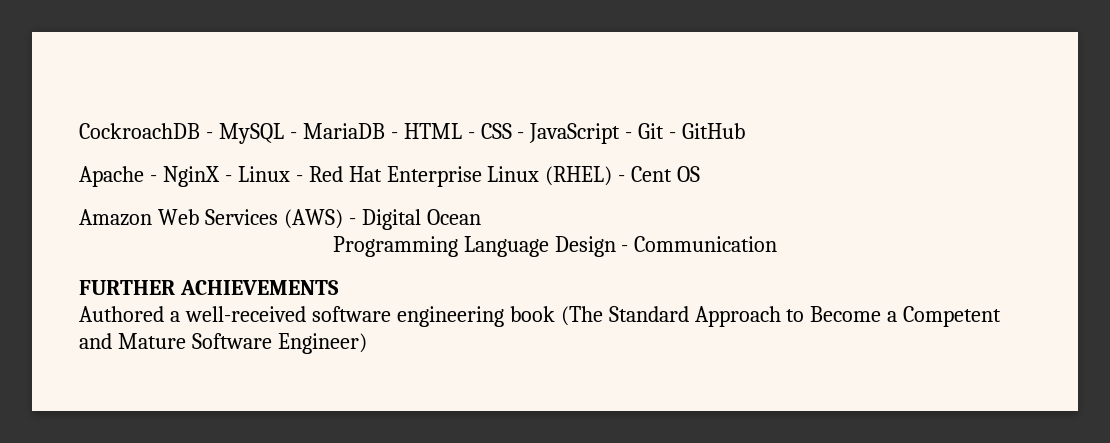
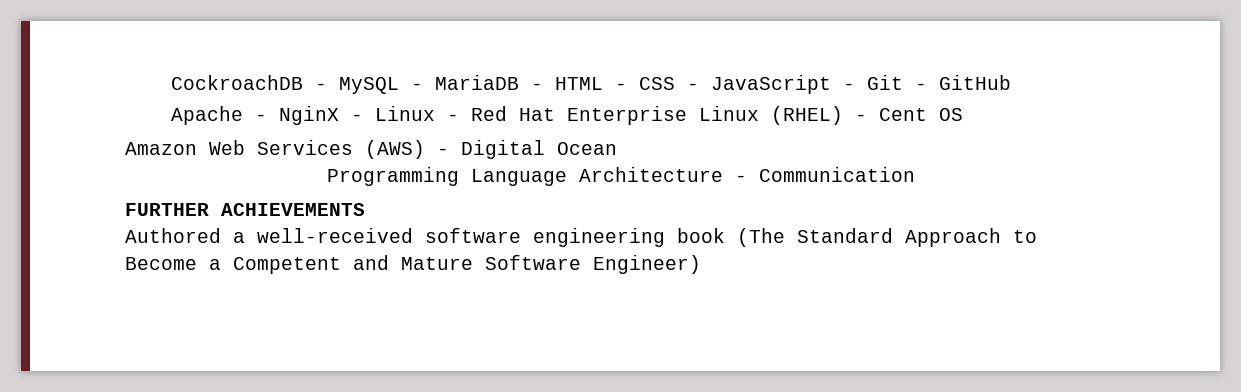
- Programming Language Design - Communication
+ Programming Language Architecture - Communication

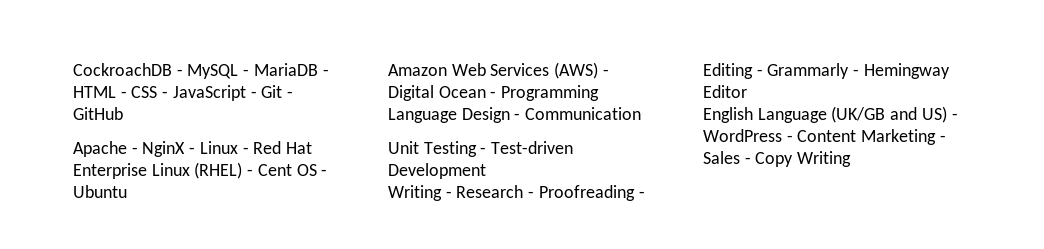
- Apache - NginX - Linux - Red Hat Enterprise Linux (RHEL) - Cent OS
+ Apache - NginX - Linux - Red Hat Enterprise Linux (RHEL) - Cent OS - Ubuntu
- Amazon Web Services (AWS) - Digital Ocean
- Programming Language Architecture - Communication
+ Amazon Web Services (AWS) - Digital Ocean - Programming Language Design - Communication
- FURTHER ACHIEVEMENTS
- Authored a well-received software engineering book (The Standard Approach to Become a Competent and Mature Software Engineer)
+ Unit Testing - Test-driven Development
+ Writing - Research - Proofreading - Editing - Grammarly - Hemingway Editor
+ English Language (UK/GB and US) - WordPress - Content Marketing - Sales - Copy Writing

